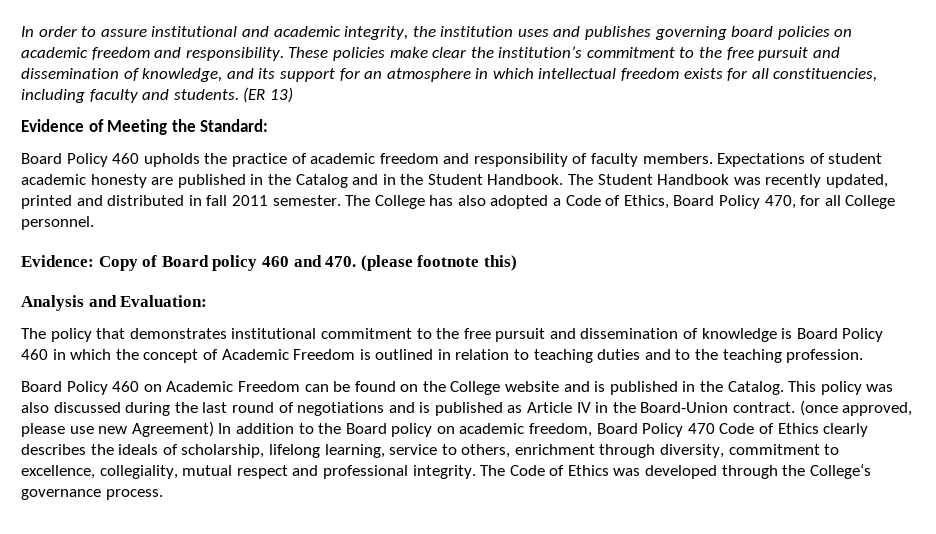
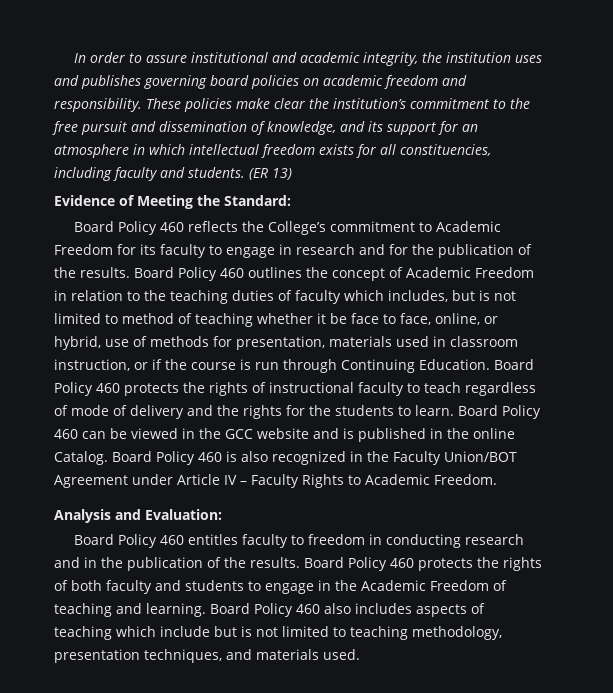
- Board Policy 460 upholds the practice of academic freedom and responsibility of faculty members. Expectations of student academic honesty are published in the Catalog and in the Student Handbook. The Student Handbook was recently updated, printed and distributed in fall 2011 semester. The College has also adopted a Code of Ethics, Board Policy 470, for all College personnel.
- Evidence: Copy of Board policy 460 and 470. (please footnote this)
+ Board Policy 460 reflects the College’s commitment to Academic Freedom for its faculty to engage in research and for the publication of the results. Board Policy 460 outlines the concept of Academic Freedom in relation to the teaching duties of faculty which includes, but is not limited to method of teaching whether it be face to face, online, or hybrid, use of methods for presentation, materials used in classroom instruction, or if the course is run through Continuing Education. Board Policy 460 protects the rights of instructional faculty to teach regardless of mode of delivery and the rights for the students to learn. Board Policy 460 can be viewed in the GCC website and is published in the online Catalog. Board Policy 460 is also recognized in the Faculty Union/BOT Agreement under Article IV – Faculty Rights to Academic Freedom.
  Analysis and Evaluation:
- The policy that demonstrates institutional commitment to the free pursuit and dissemination of knowledge is Board Policy 460 in which the concept of Academic Freedom is outlined in relation to teaching duties and to the teaching profession.
- Board Policy 460 on Academic Freedom can be found on the College website and is published in the Catalog. This policy was also discussed during the last round of negotiations and is published as Article IV in the Board-Union contract. (once approved, please use new Agreement) In addition to the Board policy on academic freedom, Board Policy 470 Code of Ethics clearly describes the ideals of scholarship, lifelong learning, service to others, enrichment through diversity, commitment to excellence, collegiality, mutual respect and professional integrity. The Code of Ethics was developed through the College‘s governance process.
+ Board Policy 460 entitles faculty to freedom in conducting research and in the publication of the results. Board Policy 460 protects the rights of both faculty and students to engage in the Academic Freedom of teaching and learning. Board Policy 460 also includes aspects of teaching which include but is not limited to teaching methodology, presentation techniques, and materials used.

